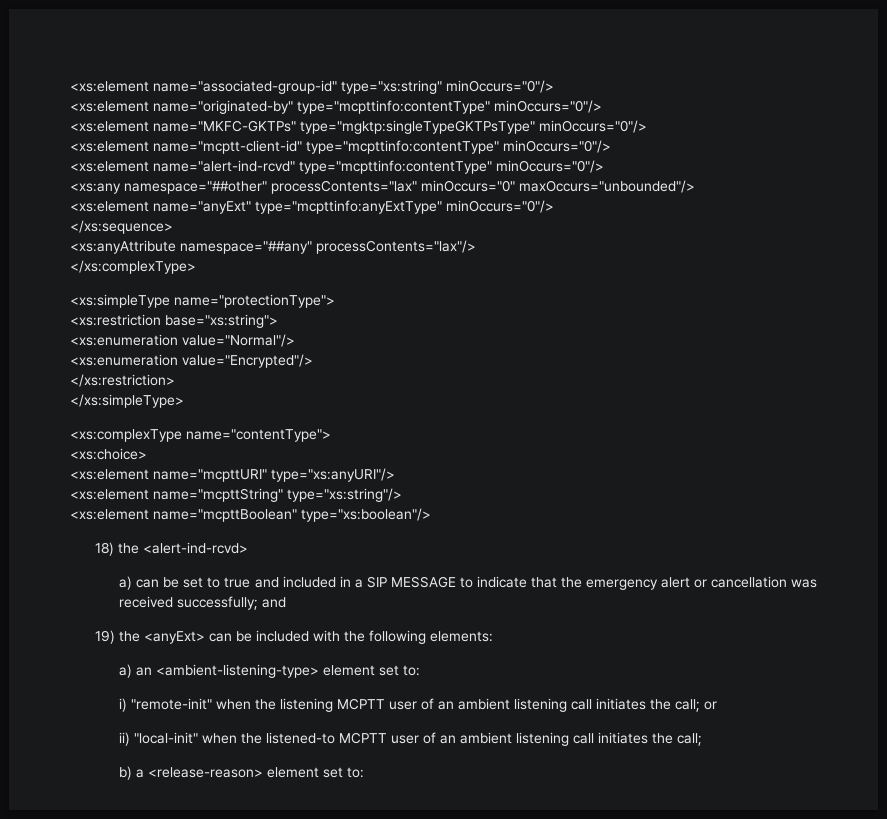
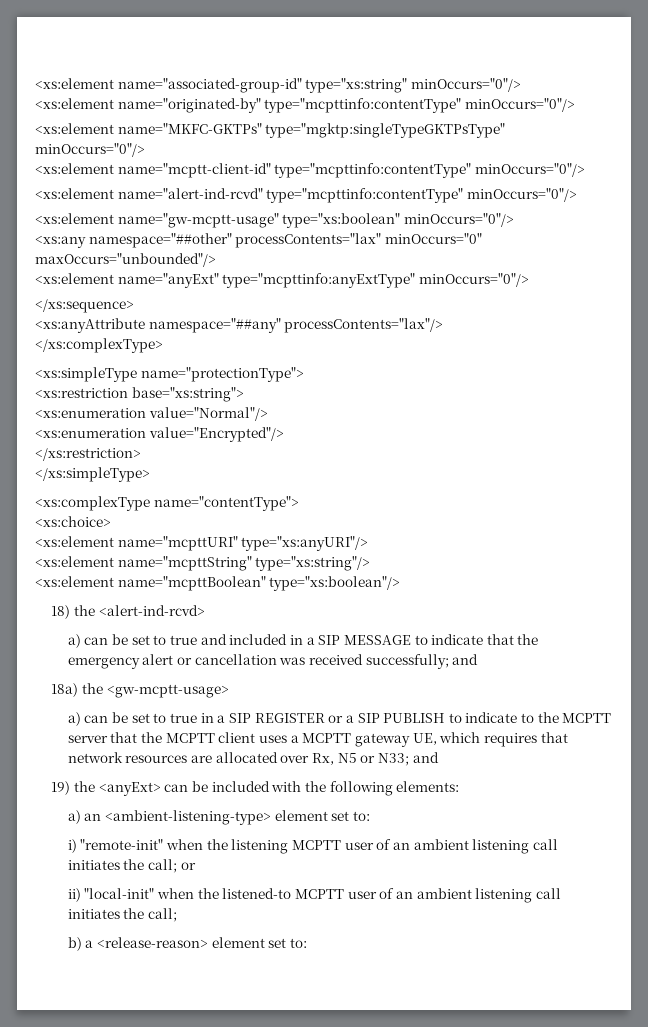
+ <xs:element name="gw-mcptt-usage" type="xs:boolean" minOccurs="0"/>
+ 18a) the <gw-mcptt-usage>
+ a) can be set to true in a SIP REGISTER or a SIP PUBLISH to indicate to the MCPTT server that the MCPTT client uses a MCPTT gateway UE, which requires that network resources are allocated over Rx, N5 or N33; and

